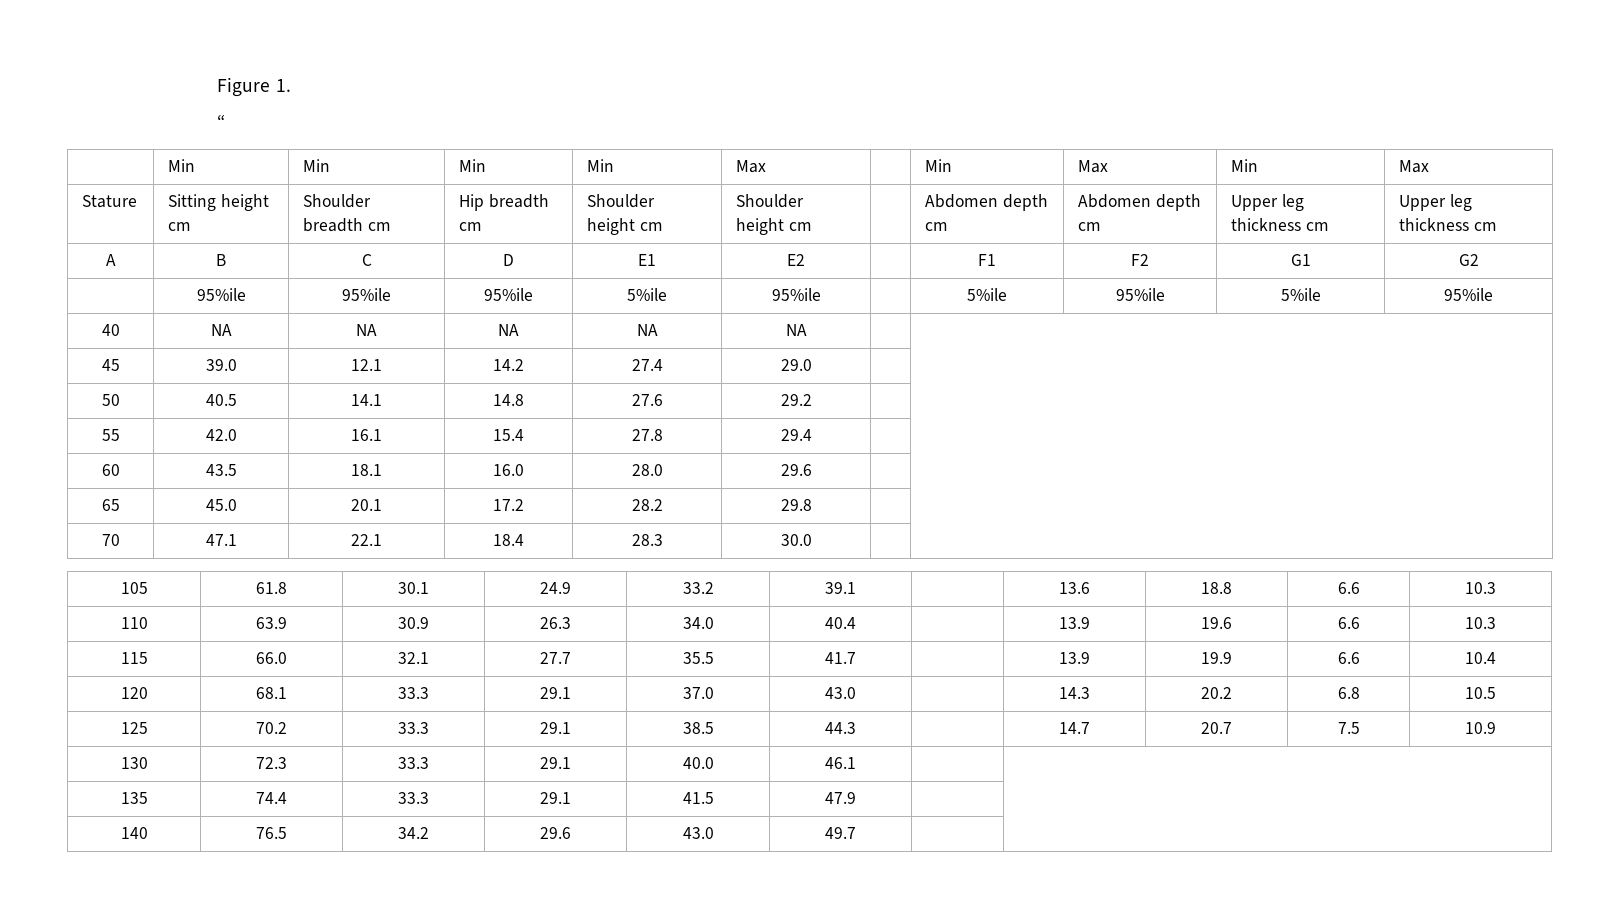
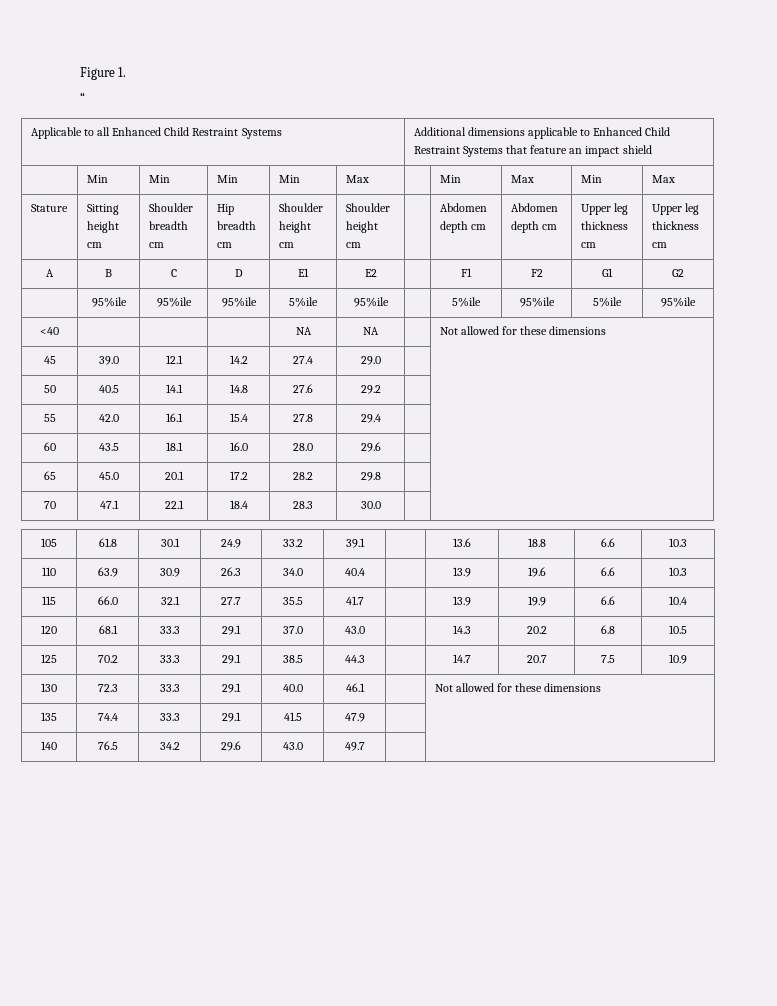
+ Applicable to all Enhanced Child Restraint Systems | Additional dimensions applicable to Enhanced Child Restraint Systems that feature an impact shield
- 40 | NA | NA | NA | NA | NA | |
+ <40 | | | | NA | NA | | Not allowed for these dimensions
- 130 | 72.3 | 33.3 | 29.1 | 40.0 | 46.1 | |
+ 130 | 72.3 | 33.3 | 29.1 | 40.0 | 46.1 | | Not allowed for these dimensions

